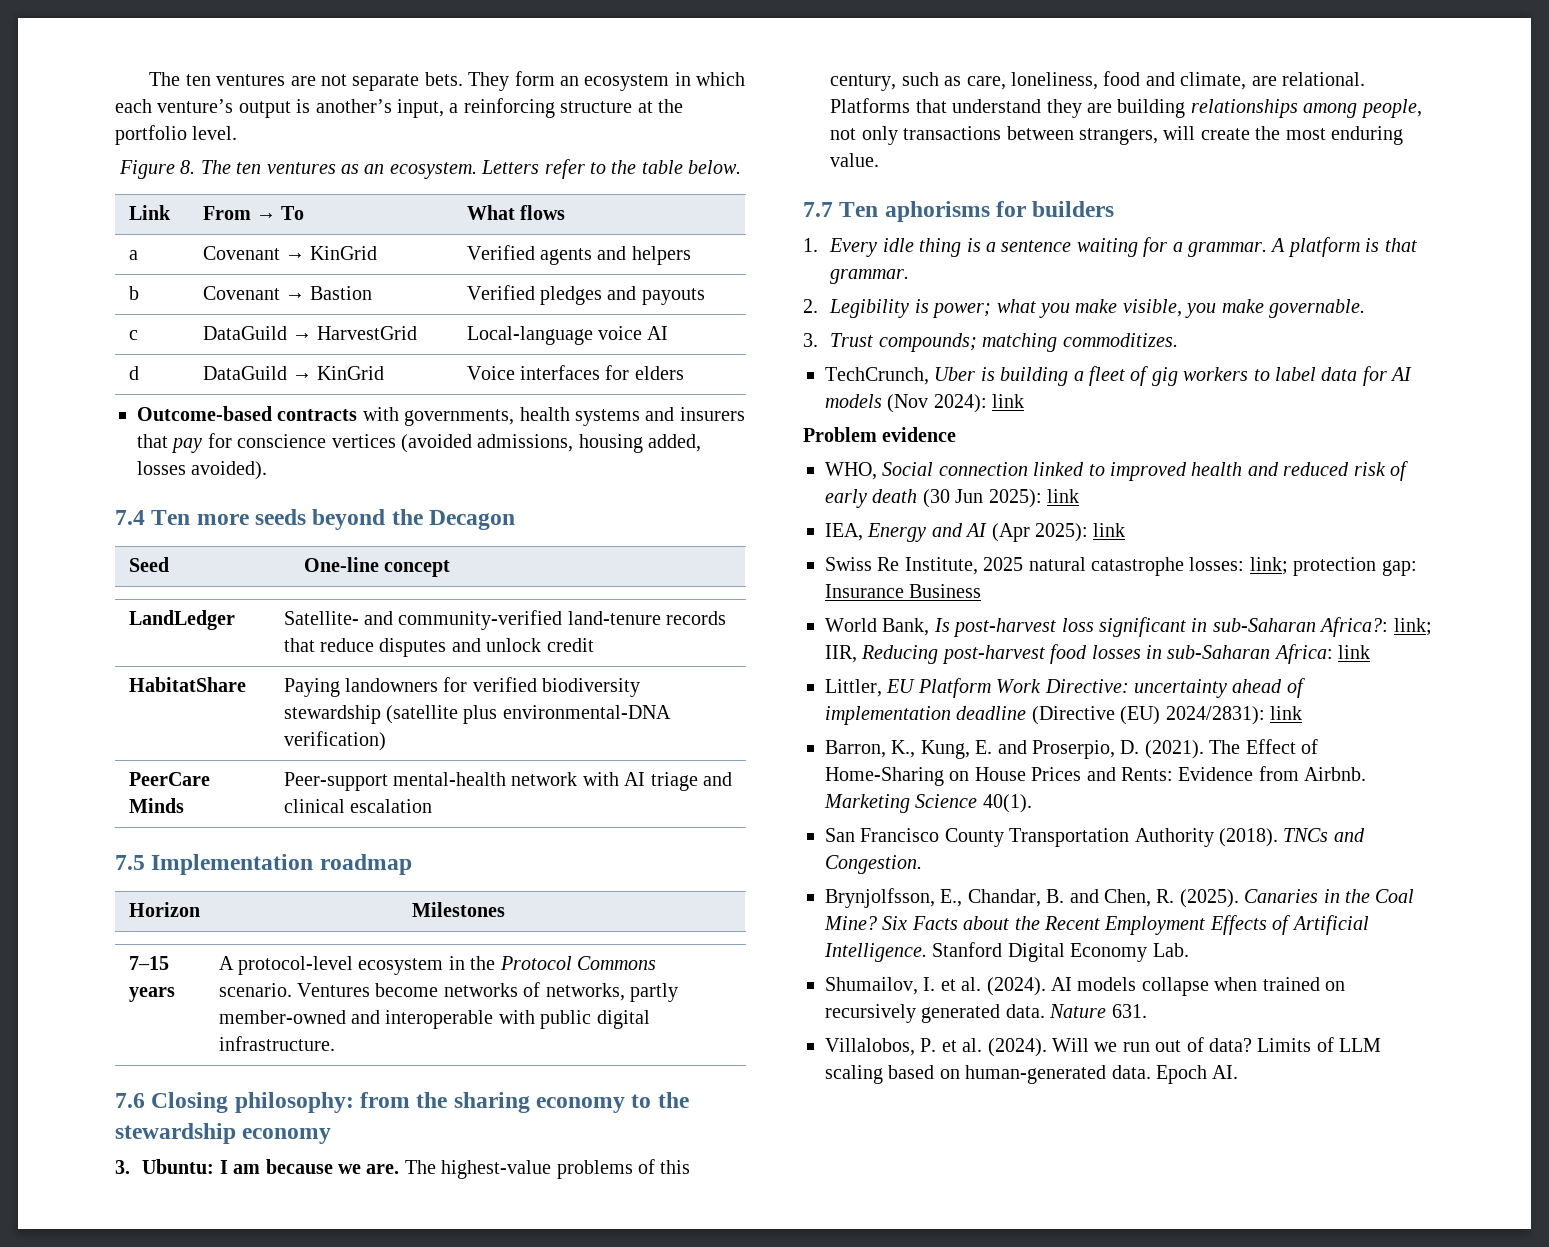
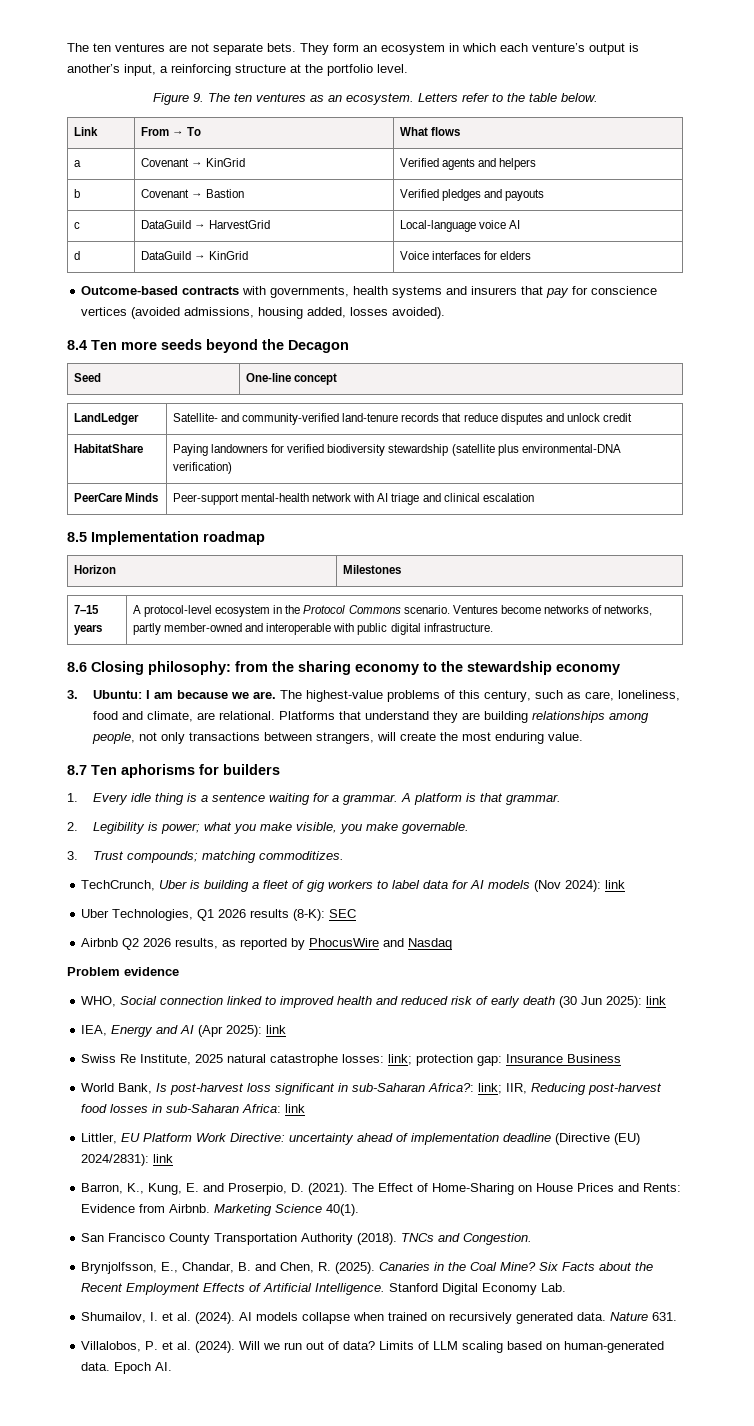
- Figure 8. The ten ventures as an ecosystem.
+ Figure 9. The ten ventures as an ecosystem.
- 7.4 Ten more seeds beyond the Decagon
+ 8.4 Ten more seeds beyond the Decagon
- 7.5 Implementation roadmap
+ 8.5 Implementation roadmap
- 7.6 Closing philosophy: from the sharing economy to the stewardship economy
+ 8.6 Closing philosophy: from the sharing economy to the stewardship economy
- 7.7 Ten aphorisms for builders
+ 8.7 Ten aphorisms for builders
+ Uber Technologies, Q1 2026 results (8-K): SEC
+ Airbnb Q2 2026 results, as reported by PhocusWire and Nasdaq

